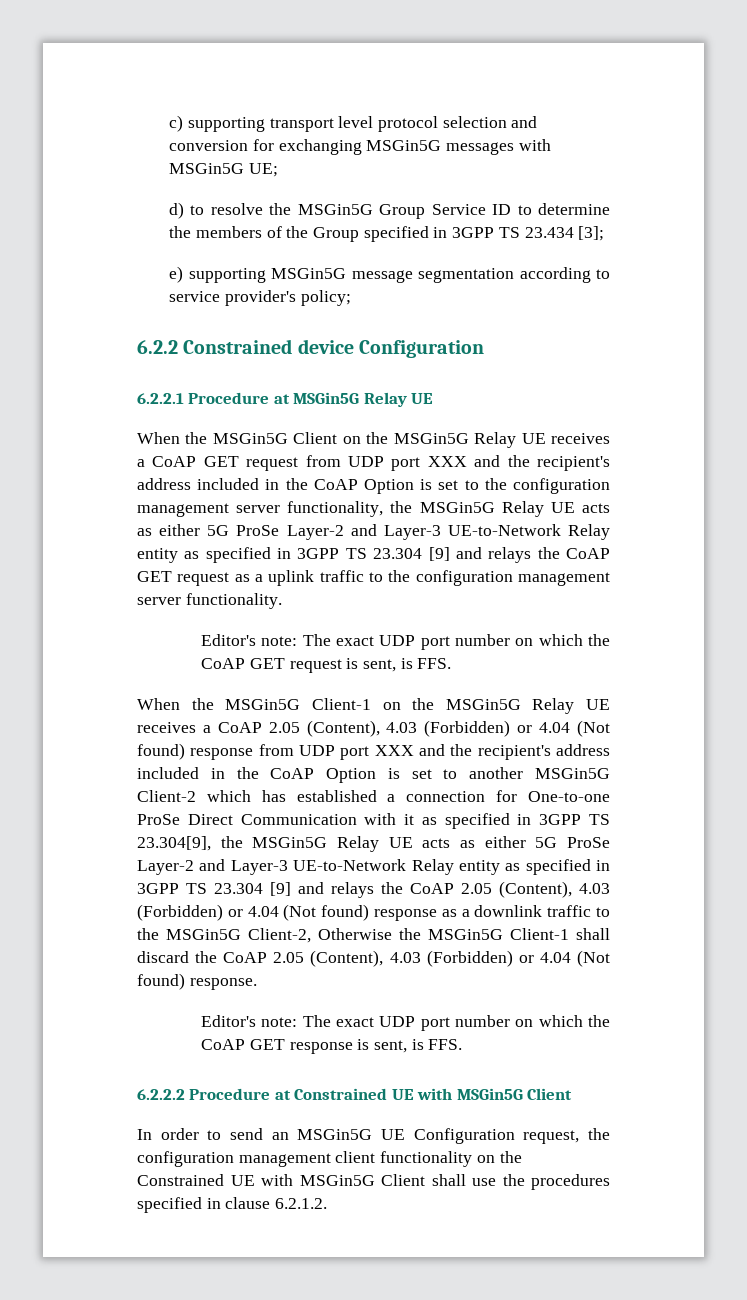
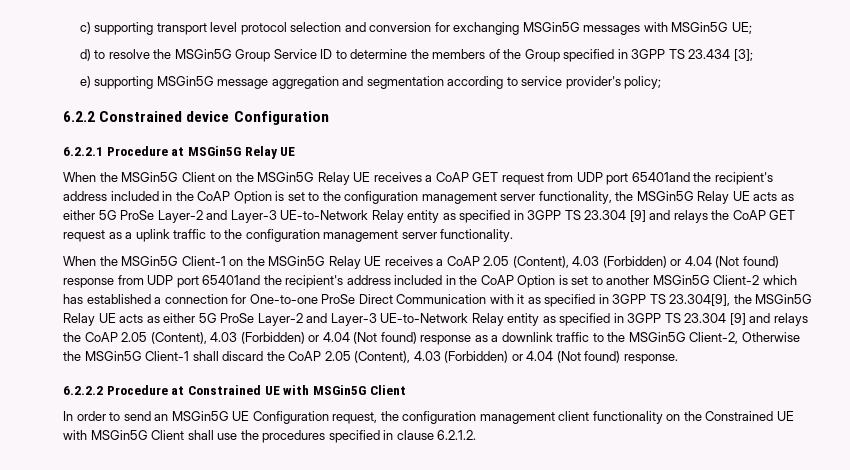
- e) supporting MSGin5G message segmentation according to service provider's policy;
+ e) supporting MSGin5G message aggregation and segmentation according to service provider's policy;
- When the MSGin5G Client on the MSGin5G Relay UE receives a CoAP GET request from UDP port XXX and the recipient's address included in the CoAP Option is set to the configuration management server functionality, the MSGin5G Relay UE acts as either 5G ProSe Layer-2 and Layer-3 UE-to-Network Relay entity as specified in 3GPP TS 23.304 [9] and relays the CoAP GET request as a uplink traffic to the configuration management server functionality.
+ When the MSGin5G Client on the MSGin5G Relay UE receives a CoAP GET request from UDP port 65401and the recipient's address included in the CoAP Option is set to the configuration management server functionality, the MSGin5G Relay UE acts as either 5G ProSe Layer-2 and Layer-3 UE-to-Network Relay entity as specified in 3GPP TS 23.304 [9] and relays the CoAP GET request as a uplink traffic to the configuration management server functionality.
- Editor's note: The exact UDP port number on which the CoAP GET request is sent, is FFS.
- When the MSGin5G Client-1 on the MSGin5G Relay UE receives a CoAP 2.05 (Content), 4.03 (Forbidden) or 4.04 (Not found) response from UDP port XXX and the recipient's address included in the CoAP Option is set to another MSGin5G Client-2 which has established a connection for One-to-one ProSe Direct Communication with it as specified in 3GPP TS 23.304[9], the MSGin5G Relay UE acts as either 5G ProSe Layer-2 and Layer-3 UE-to-Network Relay entity as specified in 3GPP TS 23.304 [9] and relays the CoAP 2.05 (Content), 4.03 (Forbidden) or 4.04 (Not found) response as a downlink traffic to the MSGin5G Client-2, Otherwise the MSGin5G Client-1 shall discard the CoAP 2.05 (Content), 4.03 (Forbidden) or 4.04 (Not found) response.
+ When the MSGin5G Client-1 on the MSGin5G Relay UE receives a CoAP 2.05 (Content), 4.03 (Forbidden) or 4.04 (Not found) response from UDP port 65401and the recipient's address included in the CoAP Option is set to another MSGin5G Client-2 which has established a connection for One-to-one ProSe Direct Communication with it as specified in 3GPP TS 23.304[9], the MSGin5G Relay UE acts as either 5G ProSe Layer-2 and Layer-3 UE-to-Network Relay entity as specified in 3GPP TS 23.304 [9] and relays the CoAP 2.05 (Content), 4.03 (Forbidden) or 4.04 (Not found) response as a downlink traffic to the MSGin5G Client-2, Otherwise the MSGin5G Client-1 shall discard the CoAP 2.05 (Content), 4.03 (Forbidden) or 4.04 (Not found) response.
- Editor's note: The exact UDP port number on which the CoAP GET response is sent, is FFS.

